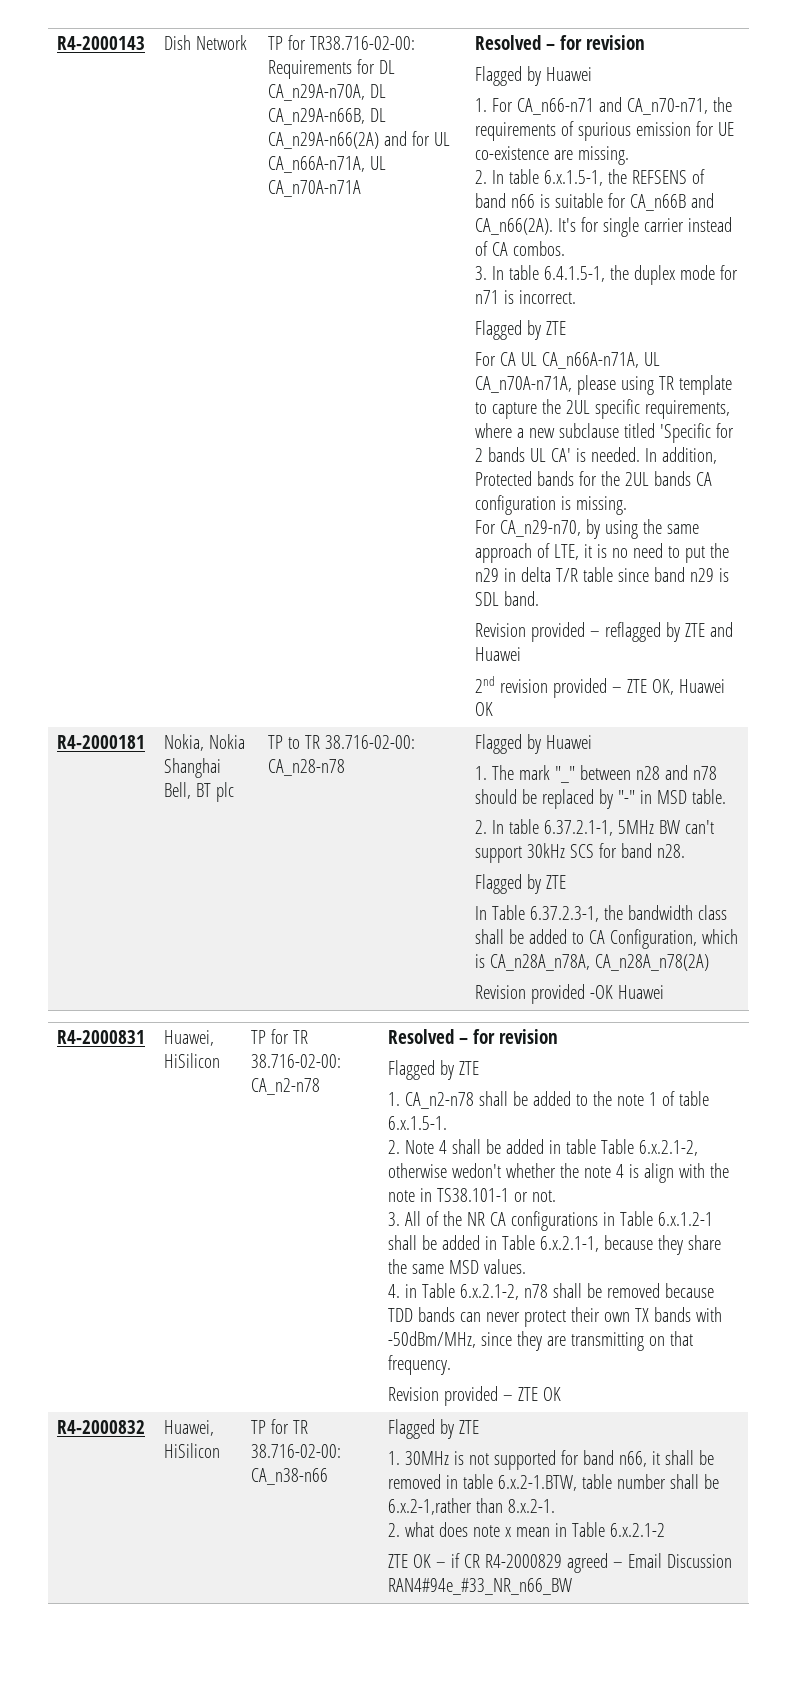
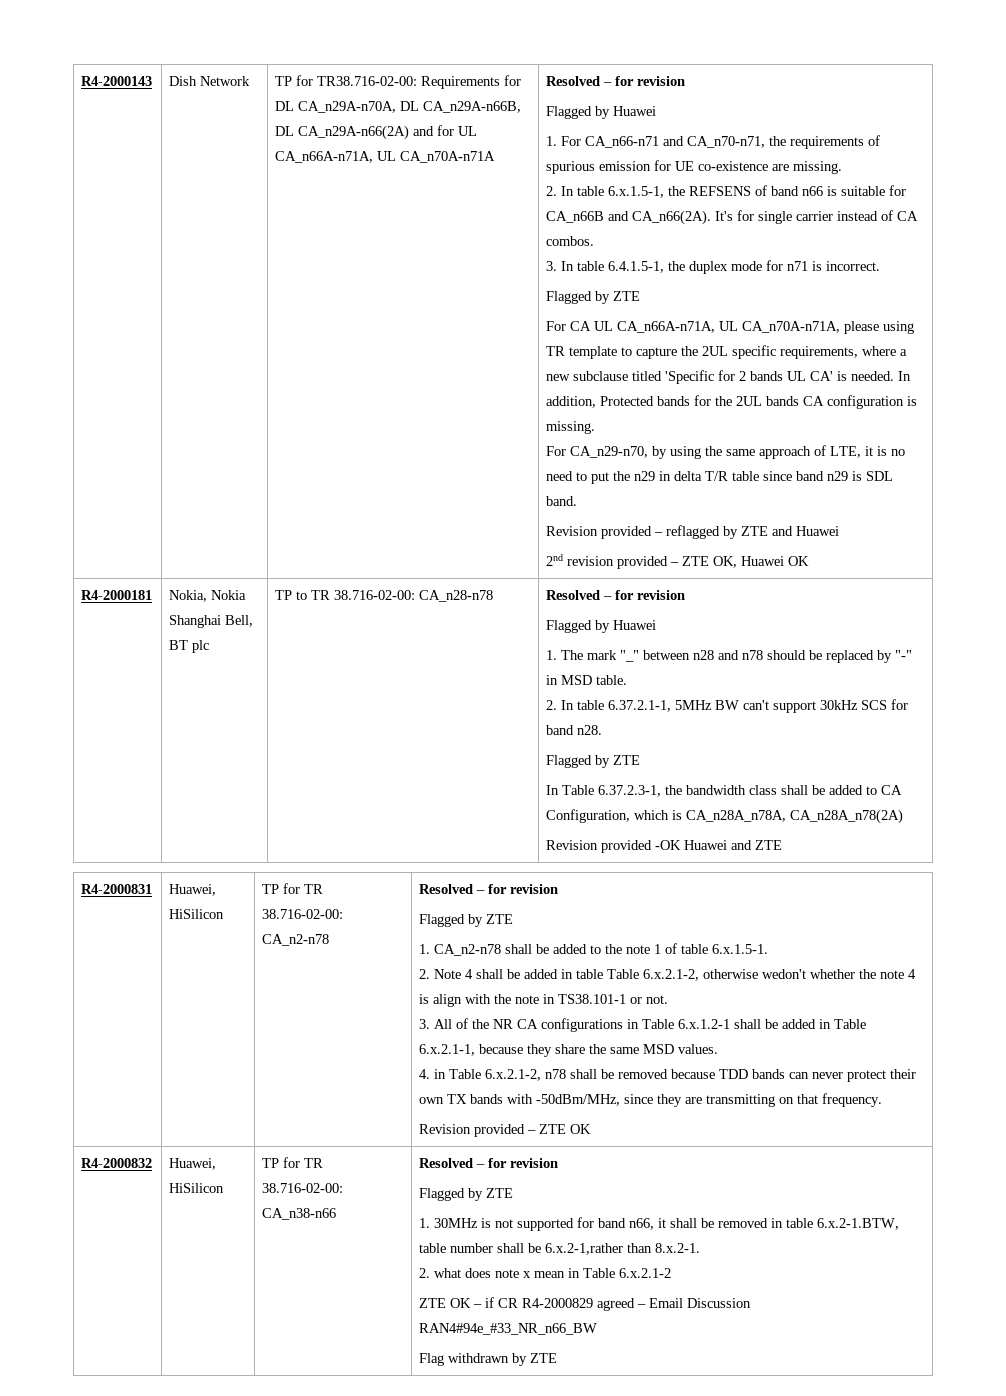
- TP to TR 38.716-02-00: CA_n28-n78
+ TP to TR 38.716-02-00: CA_n28-n78 | Resolved – for revision
- Revision provided -OK Huawei
+ Revision provided -OK Huawei and ZTE
- TP for TR 38.716-02-00: CA_n38-n66
+ TP for TR 38.716-02-00: CA_n38-n66 | Resolved – for revision
+ Flag withdrawn by ZTE

